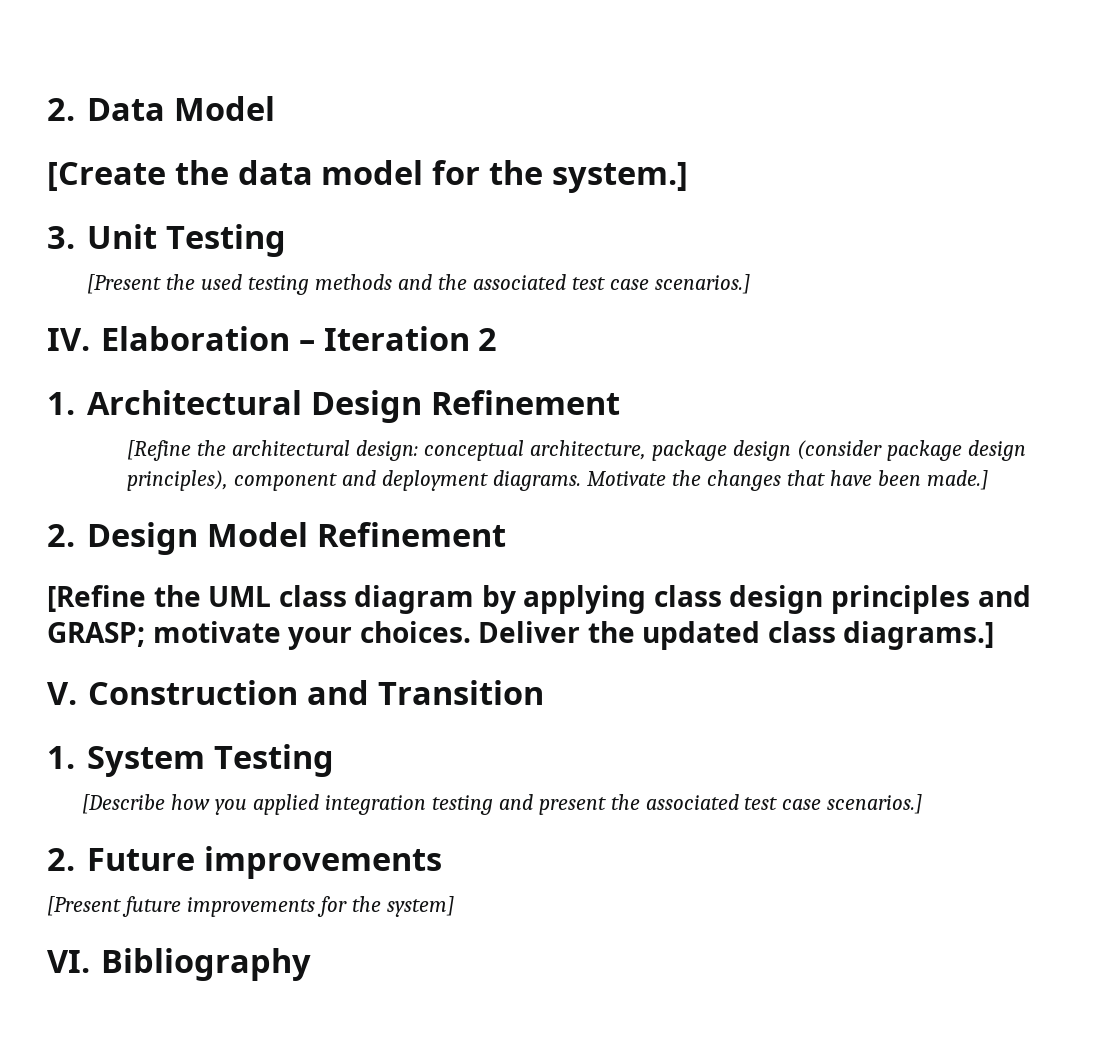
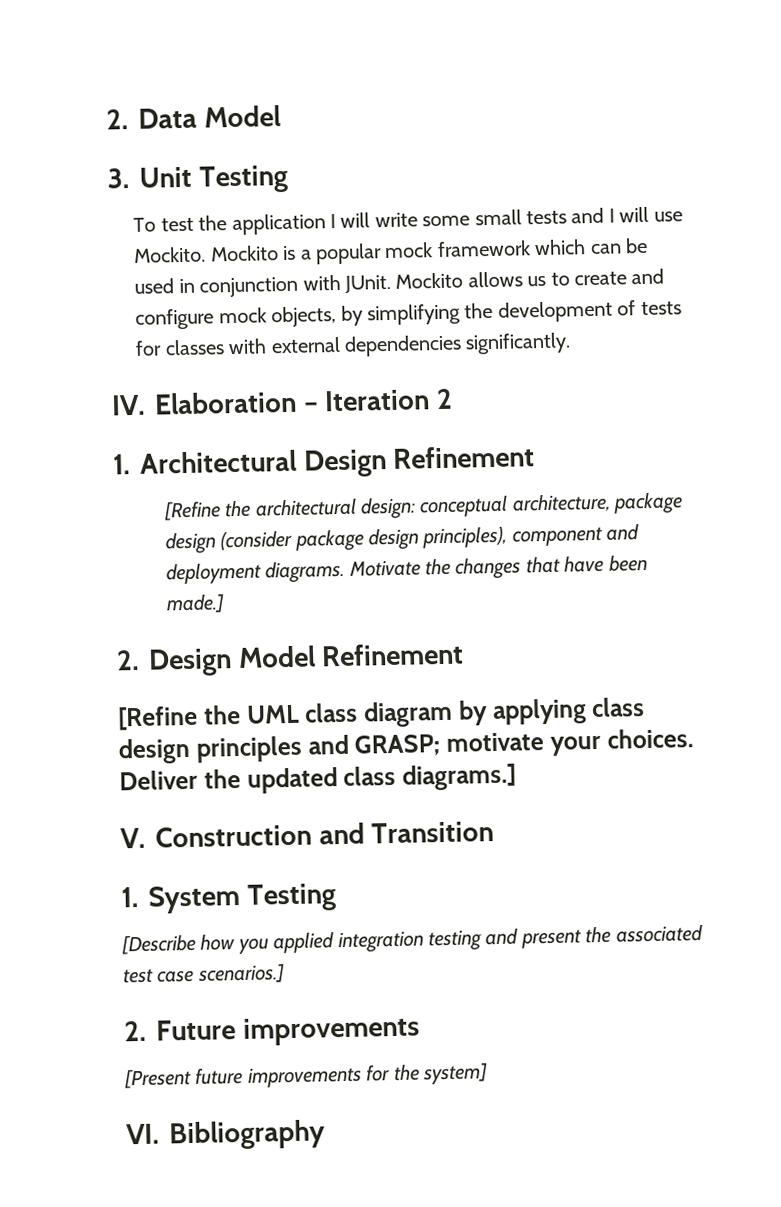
- [Create the data model for the system.]
  3. Unit Testing
- [Present the used testing methods and the associated test case scenarios.]
+ To test the application I will write some small tests and I will use Mockito. Mockito is a popular mock framework which can be used in conjunction with JUnit. Mockito allows us to create and configure mock objects, by simplifying the development of tests for classes with external dependencies significantly.

